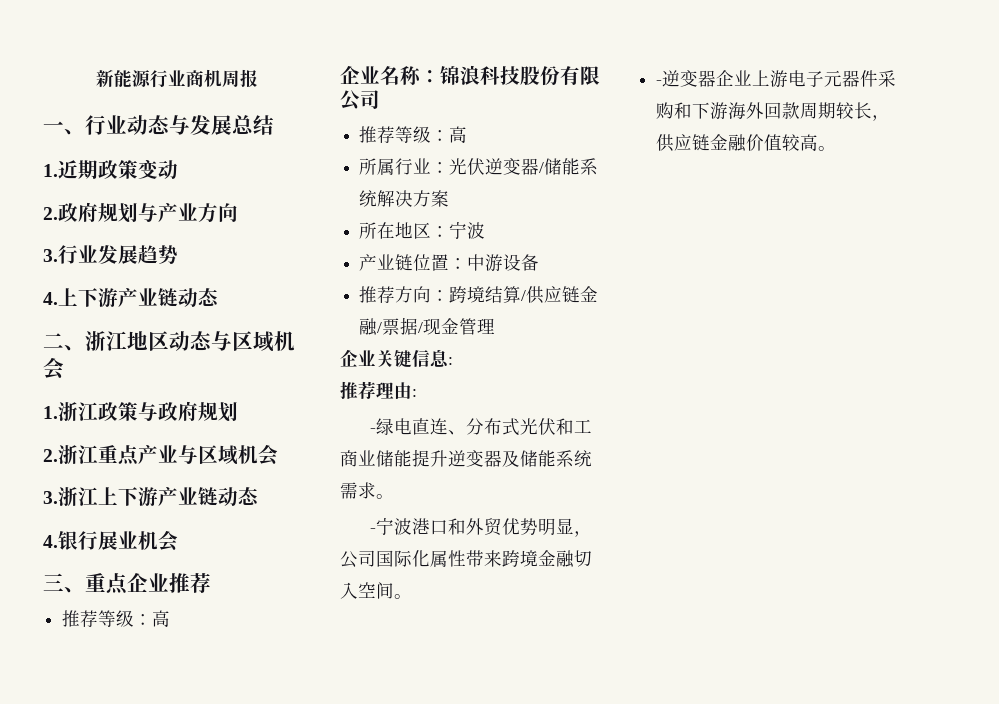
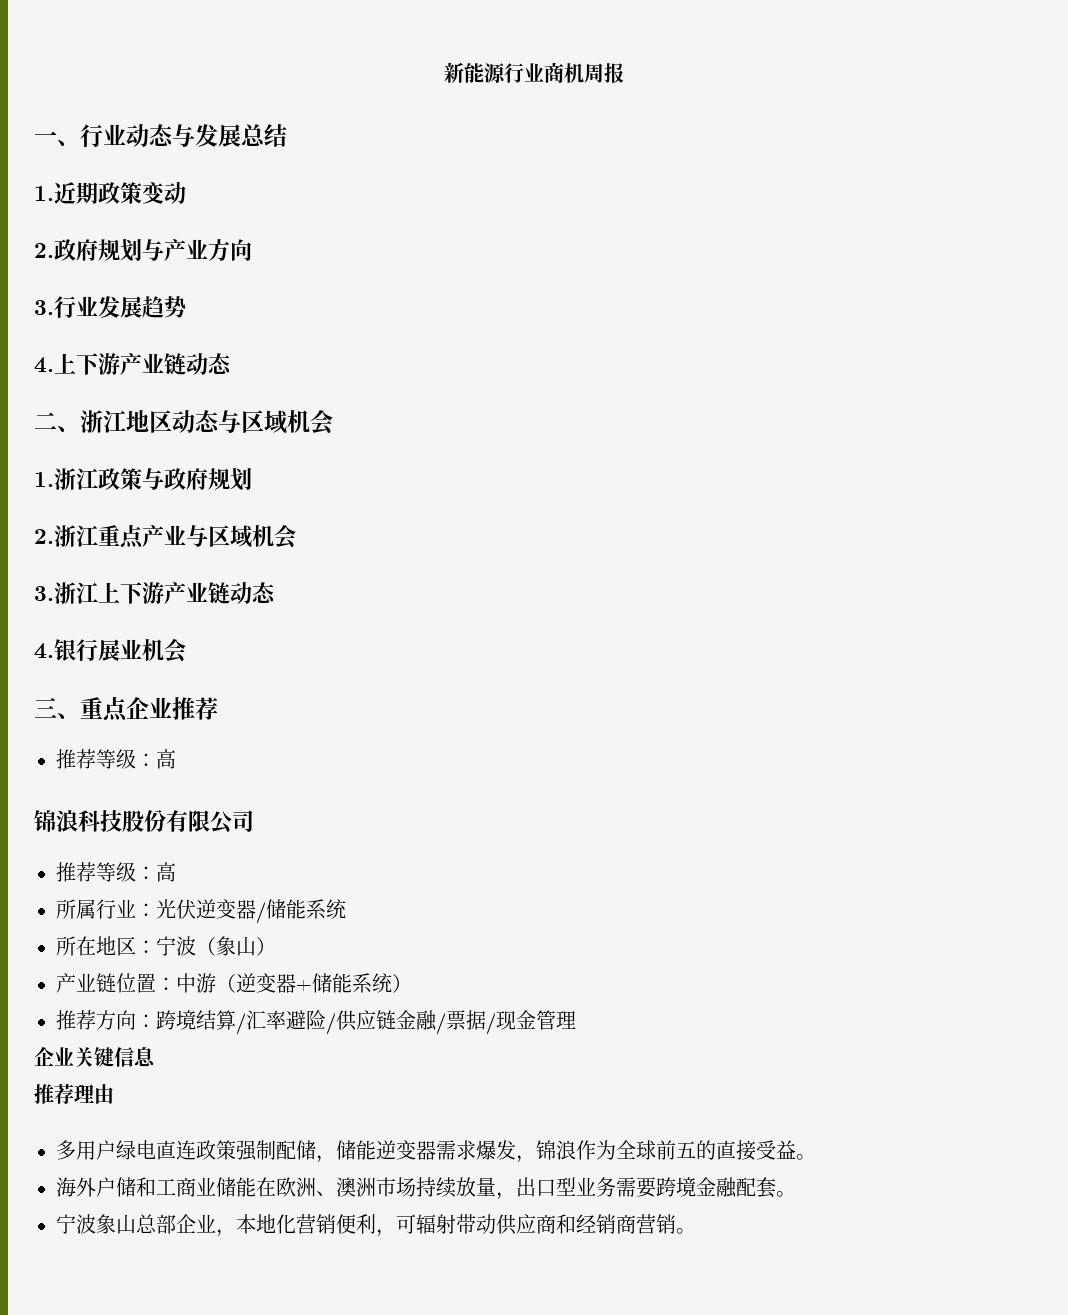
- 企业名称：锦浪科技股份有限公司
+ 锦浪科技股份有限公司
- 所属行业：光伏逆变器/储能系统解决方案
+ 所属行业：光伏逆变器/储能系统
- 所在地区：宁波
+ 所在地区：宁波（象山）
- 产业链位置：中游设备
+ 产业链位置：中游（逆变器+储能系统）
- 推荐方向：跨境结算/供应链金融/票据/现金管理
+ 推荐方向：跨境结算/汇率避险/供应链金融/票据/现金管理
- 企业关键信息:
+ 企业关键信息
- 推荐理由:
- -绿电直连、分布式光伏和工商业储能提升逆变器及储能系统需求。
- -宁波港口和外贸优势明显，公司国际化属性带来跨境金融切入空间。
- -逆变器企业上游电子元器件采购和下游海外回款周期较长，供应链金融价值较高。
+ 推荐理由
+ 多用户绿电直连政策强制配储，储能逆变器需求爆发，锦浪作为全球前五的直接受益。
+ 海外户储和工商业储能在欧洲、澳洲市场持续放量，出口型业务需要跨境金融配套。
+ 宁波象山总部企业，本地化营销便利，可辐射带动供应商和经销商营销。

